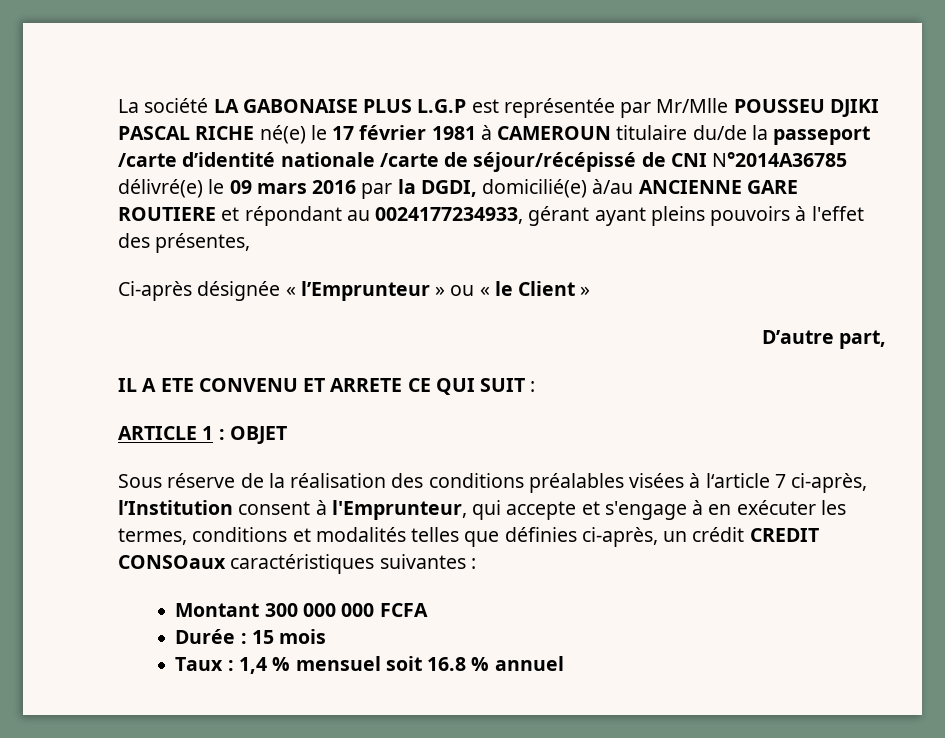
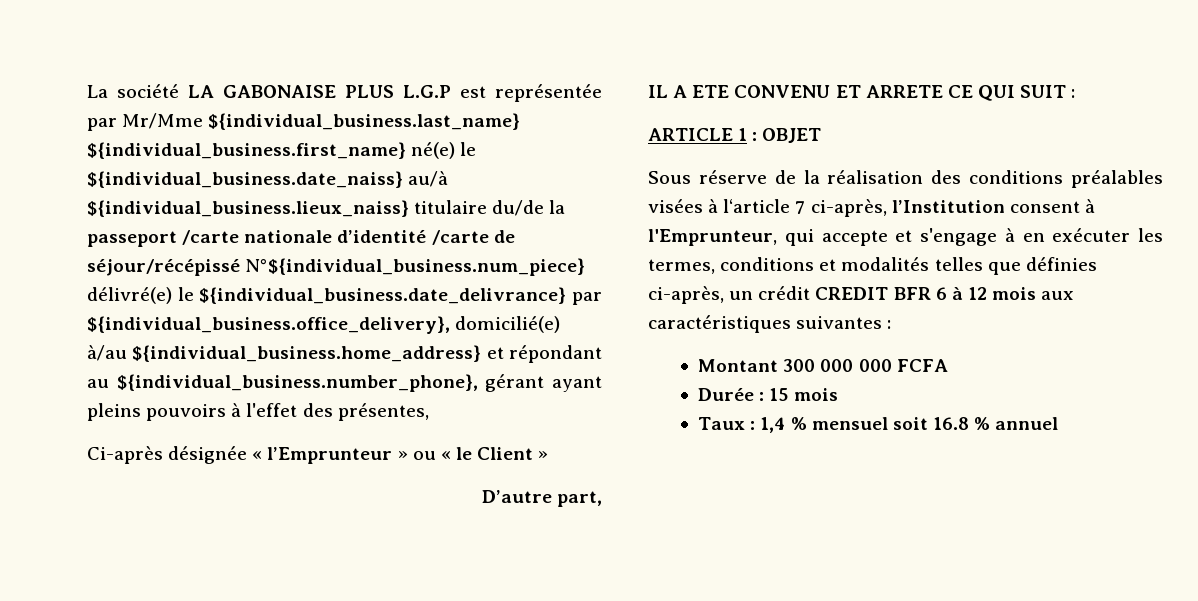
- La société LA GABONAISE PLUS L.G.P est représentée par Mr/Mlle POUSSEU DJIKI PASCAL RICHE né(e) le 17 février 1981 à CAMEROUN titulaire du/de la passeport /carte d’identité nationale /carte de séjour/récépissé de CNI N°2014A36785 délivré(e) le 09 mars 2016 par la DGDI, domicilié(e) à/au ANCIENNE GARE ROUTIERE et répondant au 0024177234933, gérant ayant pleins pouvoirs à l'effet des présentes,
+ La société LA GABONAISE PLUS L.G.P est représentée par Mr/Mme ${individual_business.last_name} ${individual_business.first_name} né(e) le ${individual_business.date_naiss} au/à ${individual_business.lieux_naiss} titulaire du/de la passeport /carte nationale d’identité /carte de séjour/récépissé N°${individual_business.num_piece} délivré(e) le ${individual_business.date_delivrance} par ${individual_business.office_delivery}, domicilié(e) à/au ${individual_business.home_address} et répondant au ${individual_business.number_phone}, gérant ayant pleins pouvoirs à l'effet des présentes,
- Sous réserve de la réalisation des conditions préalables visées à l‘article 7 ci-après, l’Institution consent à l'Emprunteur, qui accepte et s'engage à en exécuter les termes, conditions et modalités telles que définies ci-après, un crédit CREDIT CONSOaux caractéristiques suivantes :
+ Sous réserve de la réalisation des conditions préalables visées à l‘article 7 ci-après, l’Institution consent à l'Emprunteur, qui accepte et s'engage à en exécuter les termes, conditions et modalités telles que définies ci-après, un crédit CREDIT BFR 6 à 12 mois aux caractéristiques suivantes :

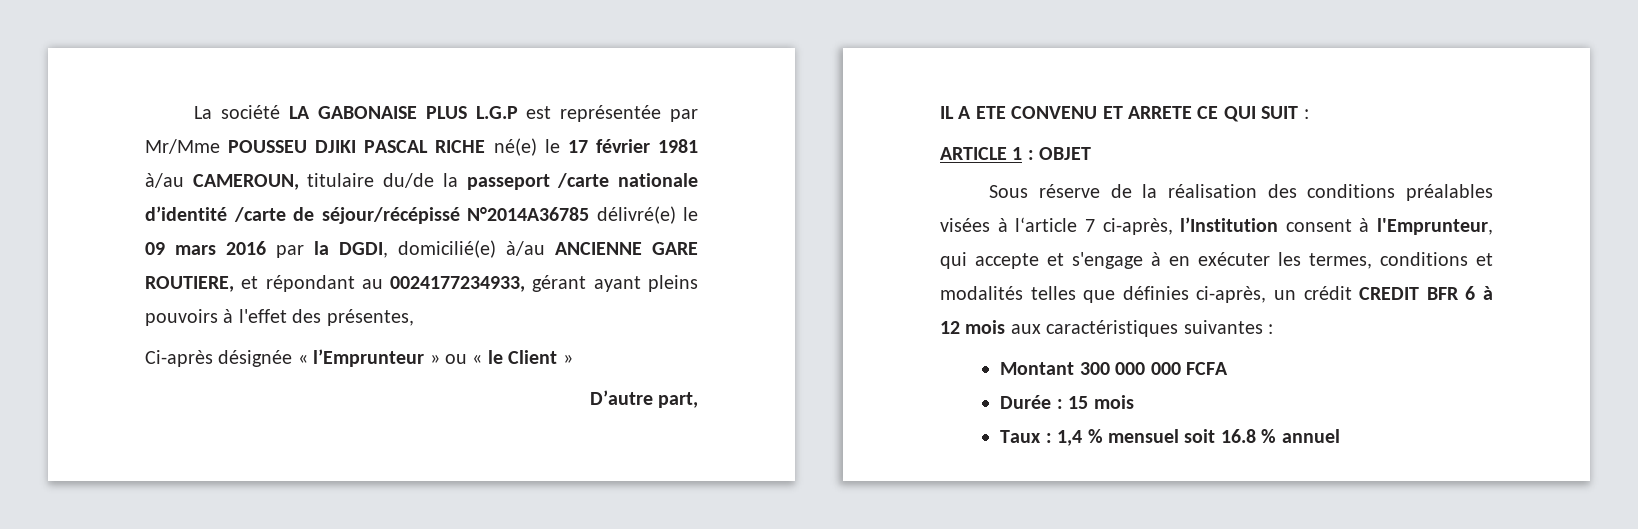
- La société LA GABONAISE PLUS L.G.P est représentée par Mr/Mme ${individual_business.last_name} ${individual_business.first_name} né(e) le ${individual_business.date_naiss} au/à ${individual_business.lieux_naiss} titulaire du/de la passeport /carte nationale d’identité /carte de séjour/récépissé N°${individual_business.num_piece} délivré(e) le ${individual_business.date_delivrance} par ${individual_business.office_delivery}, domicilié(e) à/au ${individual_business.home_address} et répondant au ${individual_business.number_phone}, gérant ayant pleins pouvoirs à l'effet des présentes,
+ La société LA GABONAISE PLUS L.G.P est représentée par Mr/Mme POUSSEU DJIKI PASCAL RICHE né(e) le 17 février 1981 à/au CAMEROUN, titulaire du/de la passeport /carte nationale d’identité /carte de séjour/récépissé N°2014A36785 délivré(e) le 09 mars 2016 par la DGDI, domicilié(e) à/au ANCIENNE GARE ROUTIERE, et répondant au 0024177234933, gérant ayant pleins pouvoirs à l'effet des présentes,

